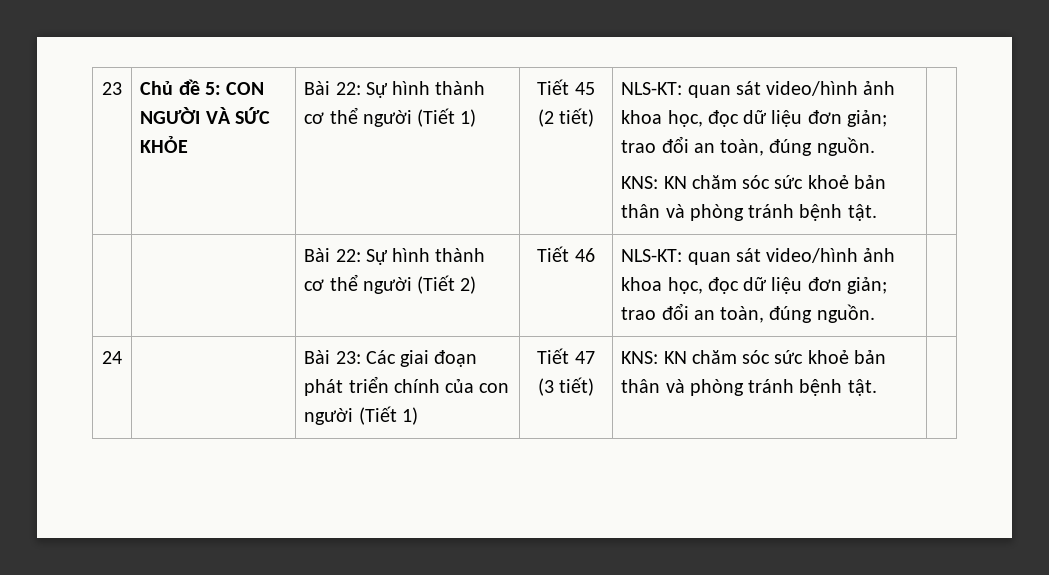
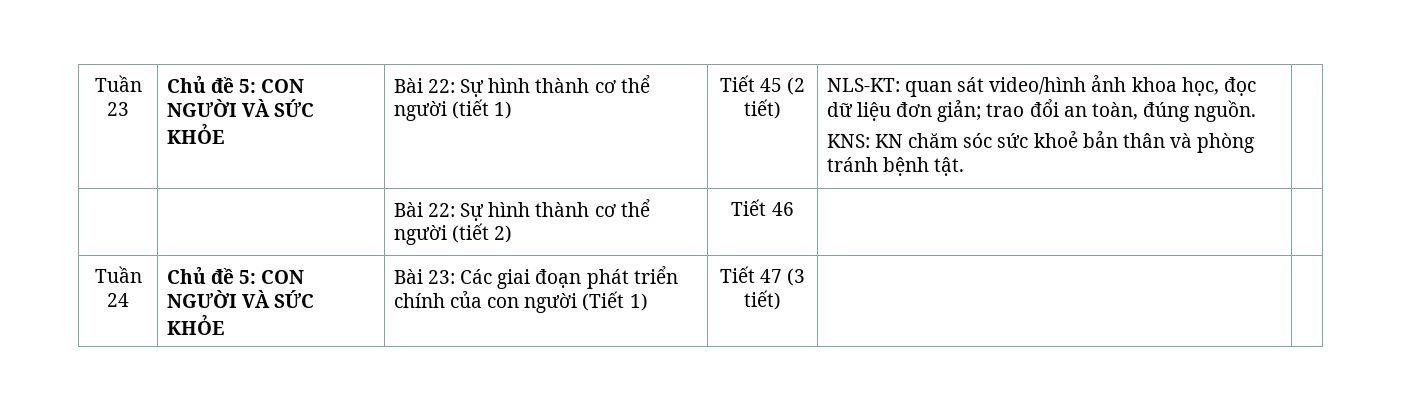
- 23
+ Tuần 23
- Bài 22: Sự hình thành cơ thể người (Tiết 1)
+ Bài 22: Sự hình thành cơ thể người (tiết 1)
- | | Bài 22: Sự hình thành cơ thể người (Tiết 2) | Tiết 46 | NLS-KT: quan sát video/hình ảnh khoa học, đọc dữ liệu đơn giản; trao đổi an toàn, đúng nguồn. |
- 24 | | Bài 23: Các giai đoạn phát triển chính của con người (Tiết 1) | Tiết 47 (3 tiết) | KNS: KN chăm sóc sức khoẻ bản thân và phòng tránh bệnh tật. |
+ | | Bài 22: Sự hình thành cơ thể người (tiết 2) | Tiết 46 | |
+ Tuần 24 | Chủ đề 5: CON NGƯỜI VÀ SỨC KHỎE | Bài 23: Các giai đoạn phát triển chính của con người (Tiết 1) | Tiết 47 (3 tiết) | |

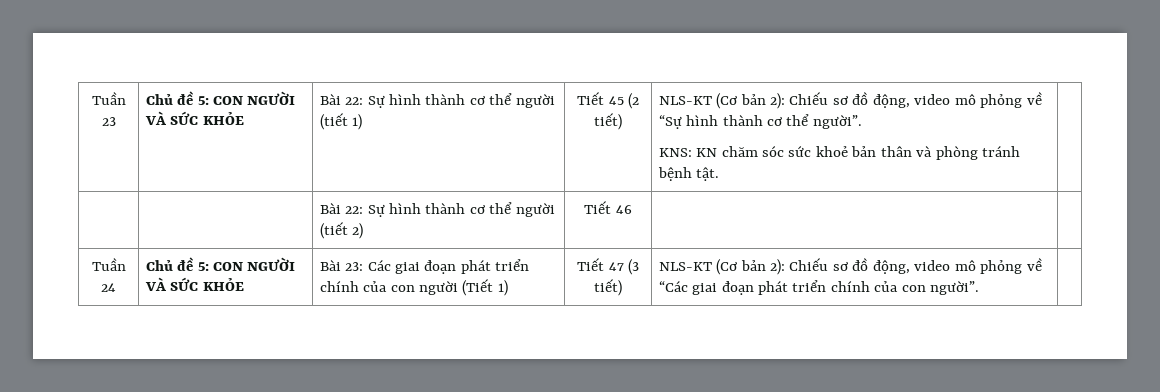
- NLS-KT: quan sát video/hình ảnh khoa học, đọc dữ liệu đơn giản; trao đổi an toàn, đúng nguồn.
+ NLS-KT (Cơ bản 2): Chiếu sơ đồ động, video mô phỏng về “Sự hình thành cơ thể người”.
+ NLS-KT (Cơ bản 2): Chiếu sơ đồ động, video mô phỏng về “Các giai đoạn phát triển chính của con người”.

